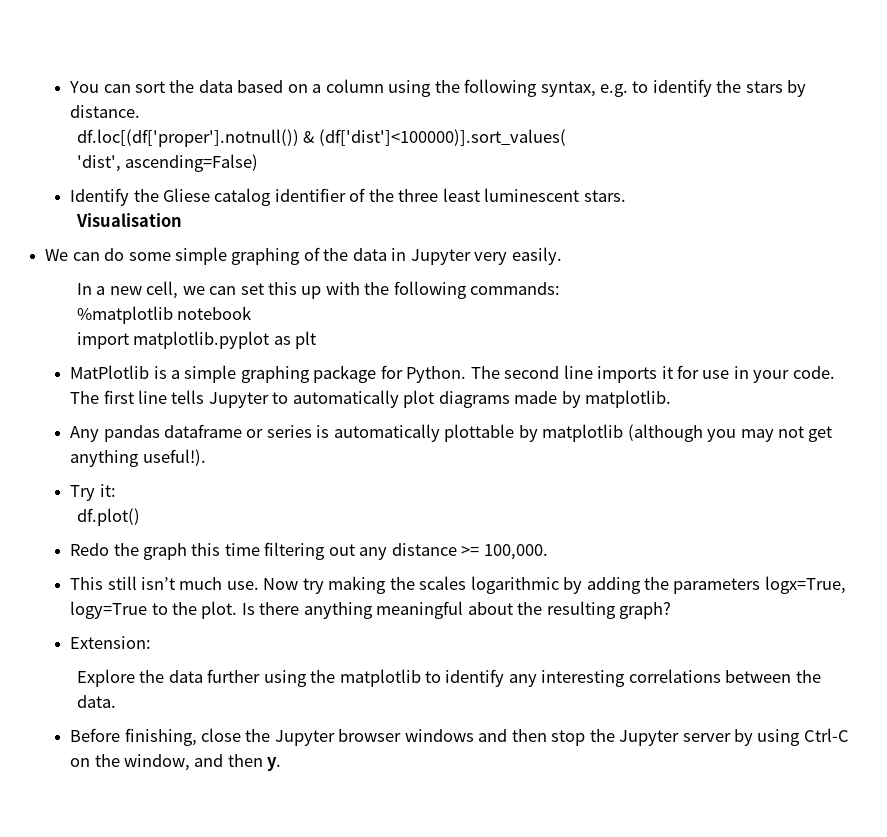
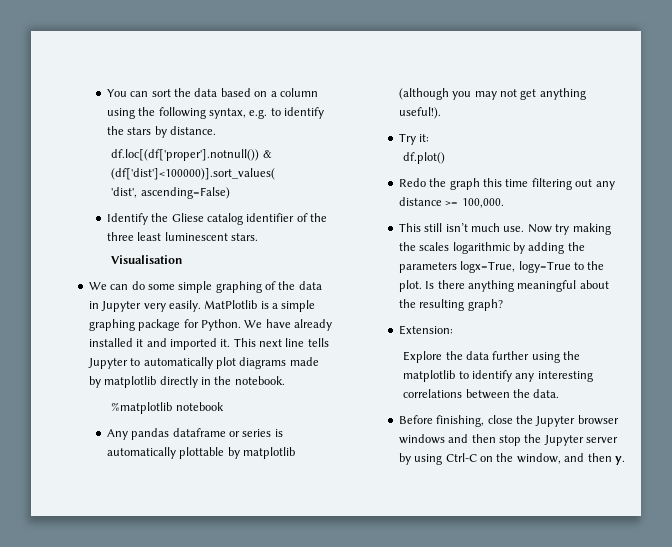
- We can do some simple graphing of the data in Jupyter very easily.
- In a new cell, we can set this up with the following commands:
- %matplotlib notebook
- import matplotlib.pyplot as plt
- MatPlotlib is a simple graphing package for Python.
+ We can do some simple graphing of the data in Jupyter very easily. MatPlotlib is a simple graphing package for Python.
- The second line imports it for use in your code. The first line tells Jupyter to automatically plot diagrams made by matplotlib.
+ We have already installed it and imported it. This next line tells Jupyter to automatically plot diagrams made by matplotlib directly in the notebook.
+ %matplotlib notebook

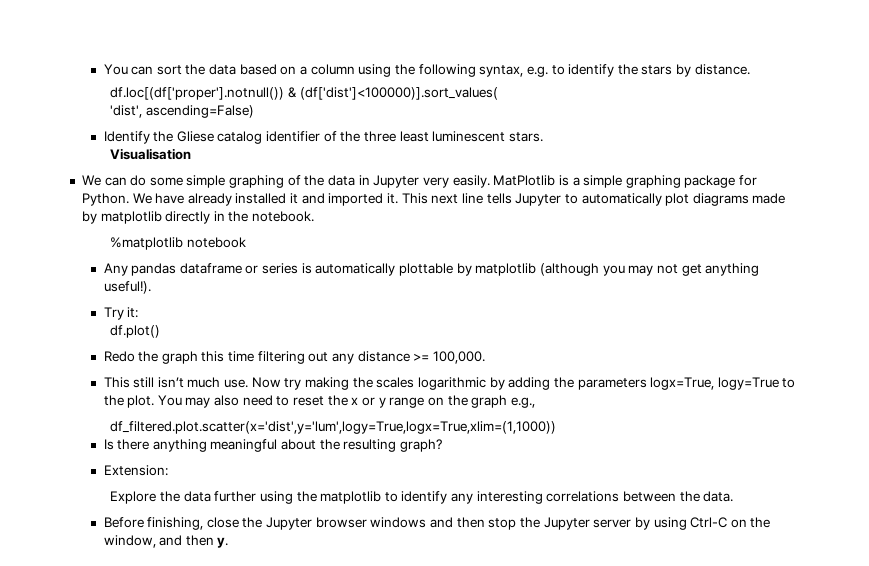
- Now try making the scales logarithmic by adding the parameters logx=True, logy=True to the plot. Is there anything meaningful about the resulting graph?
+ Now try making the scales logarithmic by adding the parameters logx=True, logy=True to the plot. You may also need to reset the x or y range on the graph e.g.,
+ df_filtered.plot.scatter(x='dist',y='lum',logy=True,logx=True,xlim=(1,1000))
+ Is there anything meaningful about the resulting graph?

